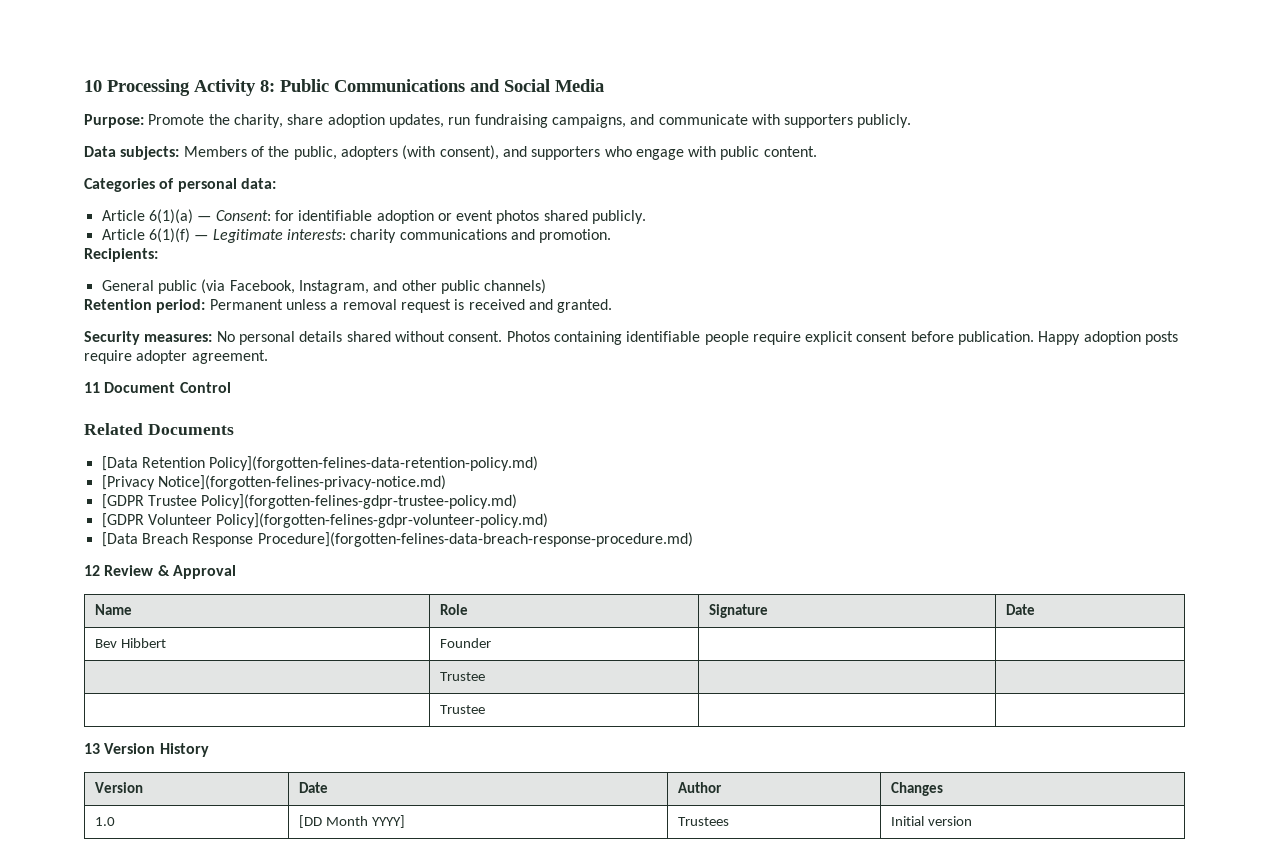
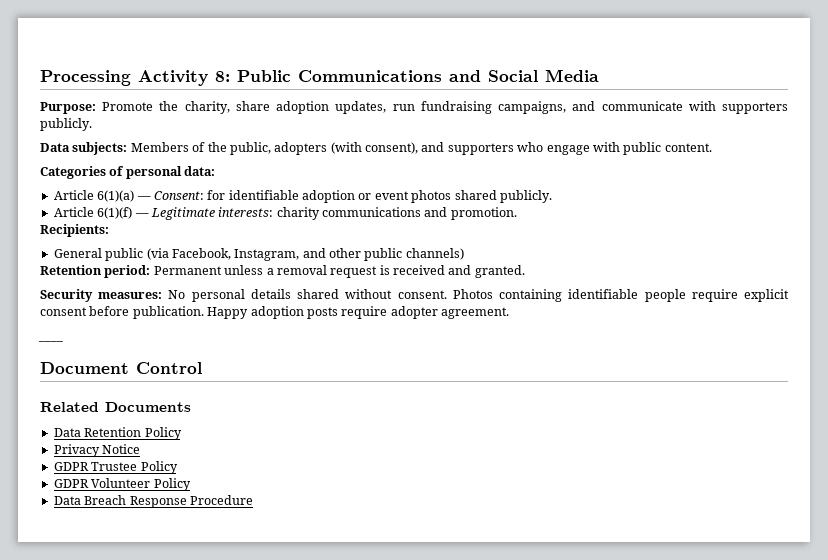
- 10 Processing Activity 8: Public Communications and Social Media
+ Processing Activity 8: Public Communications and Social Media
- 11 Document Control
+ ____
+ Document Control
- [Data Retention Policy](forgotten-felines-data-retention-policy.md)
- [Privacy Notice](forgotten-felines-privacy-notice.md)
- [GDPR Trustee Policy](forgotten-felines-gdpr-trustee-policy.md)
- [GDPR Volunteer Policy](forgotten-felines-gdpr-volunteer-policy.md)
- [Data Breach Response Procedure](forgotten-felines-data-breach-response-procedure.md)
- 12 Review & Approval
- Name | Role | Signature | Date
- Bev Hibbert | Founder | |
- | Trustee | |
- | Trustee | |
- 13 Version History
- Version | Date | Author | Changes
- 1.0 | [DD Month YYYY] | Trustees | Initial version
+ Data Retention Policy
+ Privacy Notice
+ GDPR Trustee Policy
+ GDPR Volunteer Policy
+ Data Breach Response Procedure

